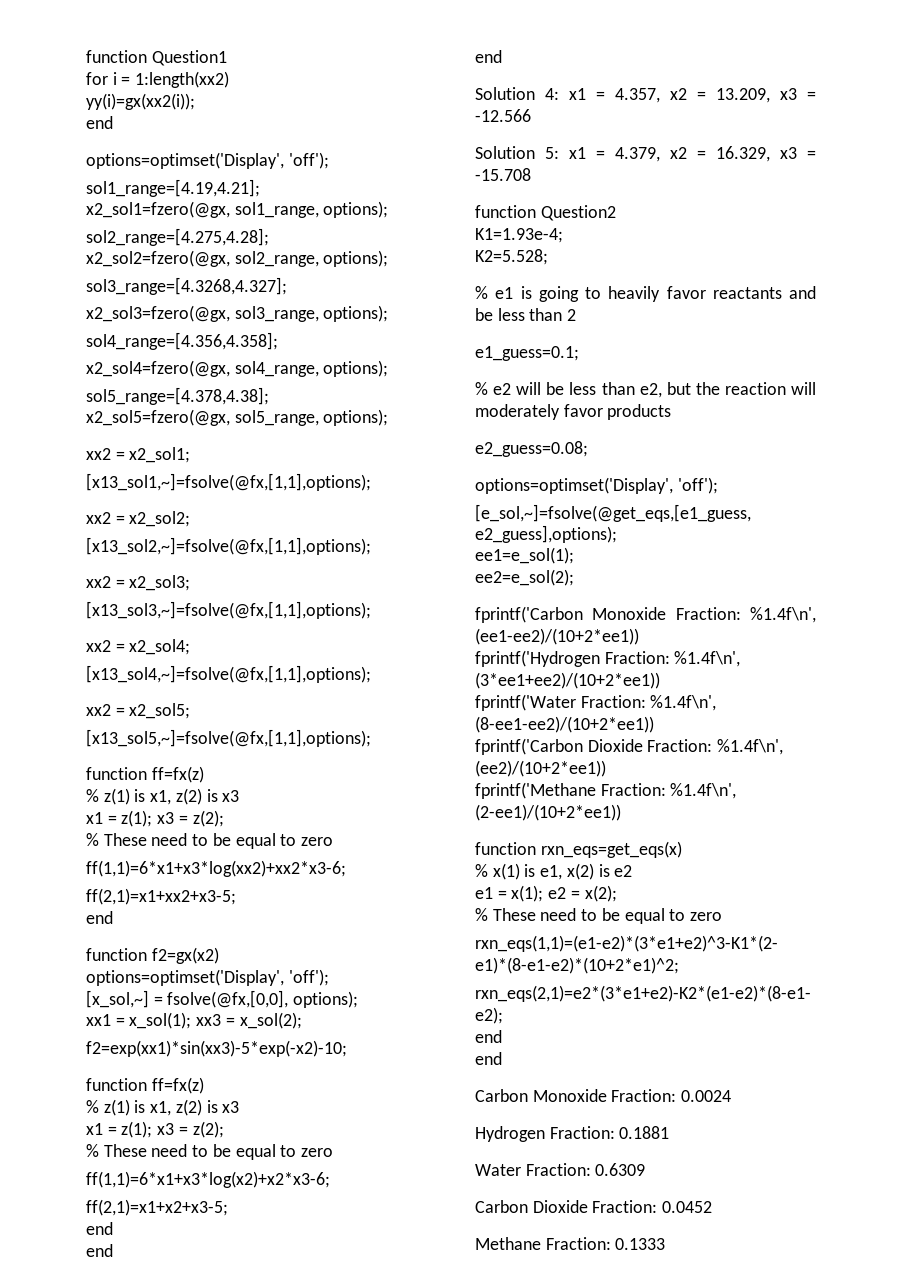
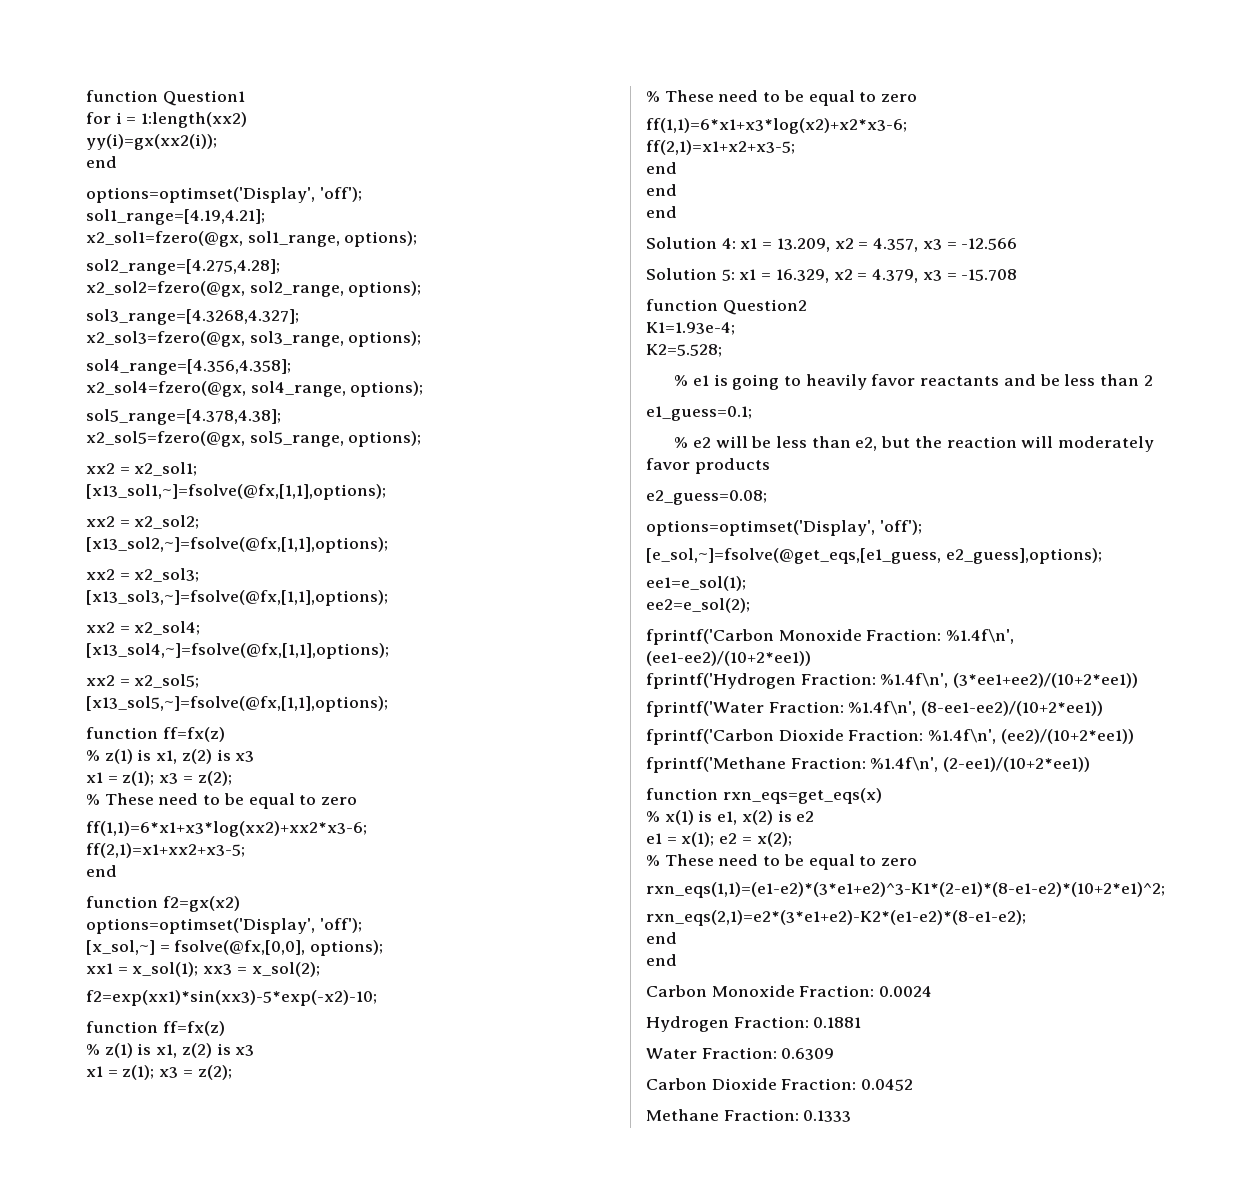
- Solution 4: x1 = 4.357, x2 = 13.209, x3 = -12.566
+ Solution 4: x1 = 13.209, x2 = 4.357, x3 = -12.566
- Solution 5: x1 = 4.379, x2 = 16.329, x3 = -15.708
+ Solution 5: x1 = 16.329, x2 = 4.379, x3 = -15.708

